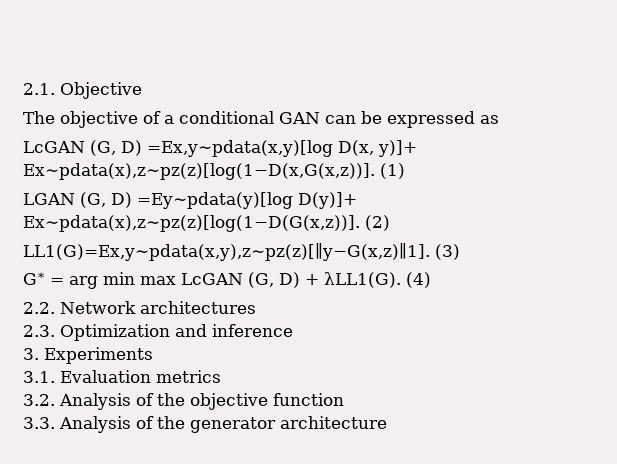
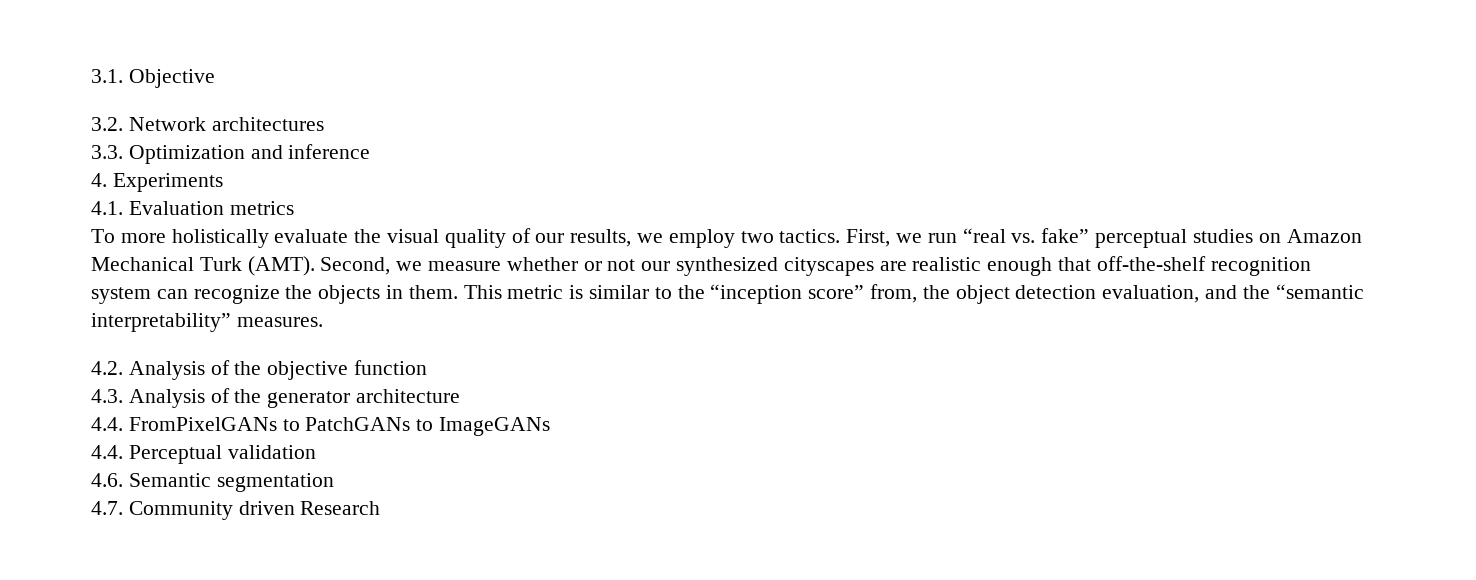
- 2.1. Objective
+ 3.1. Objective
- The objective of a conditional GAN can be expressed as
- LcGAN (G, D) =Ex,y∼pdata(x,y)[log D(x, y)]+ Ex∼pdata(x),z∼pz(z)[log(1−D(x,G(x,z))]. (1)
- LGAN (G, D) =Ey∼pdata(y)[log D(y)]+ Ex∼pdata(x),z∼pz(z)[log(1−D(G(x,z))]. (2)
- LL1(G)=Ex,y∼pdata(x,y),z∼pz(z)[∥y−G(x,z)∥1]. (3)
- G∗ = arg min max LcGAN (G, D) + λLL1(G). (4)
- 2.2. Network architectures
+ 3.2. Network architectures
- 2.3. Optimization and inference
+ 3.3. Optimization and inference
- 3. Experiments
+ 4. Experiments
- 3.1. Evaluation metrics
+ 4.1. Evaluation metrics
- 3.2. Analysis of the objective function
+ To more holistically evaluate the visual quality of our results, we employ two tactics. First, we run “real vs. fake” perceptual studies on Amazon Mechanical Turk (AMT). Second, we measure whether or not our synthesized cityscapes are realistic enough that off-the-shelf recognition system can recognize the objects in them. This metric is similar to the “inception score” from, the object detection evaluation, and the “semantic interpretability” measures.
+ 4.2. Analysis of the objective function
- 3.3. Analysis of the generator architecture
+ 4.3. Analysis of the generator architecture
+ 4.4. FromPixelGANs to PatchGANs to ImageGANs
+ 4.4. Perceptual validation
+ 4.6. Semantic segmentation
+ 4.7. Community driven Research

